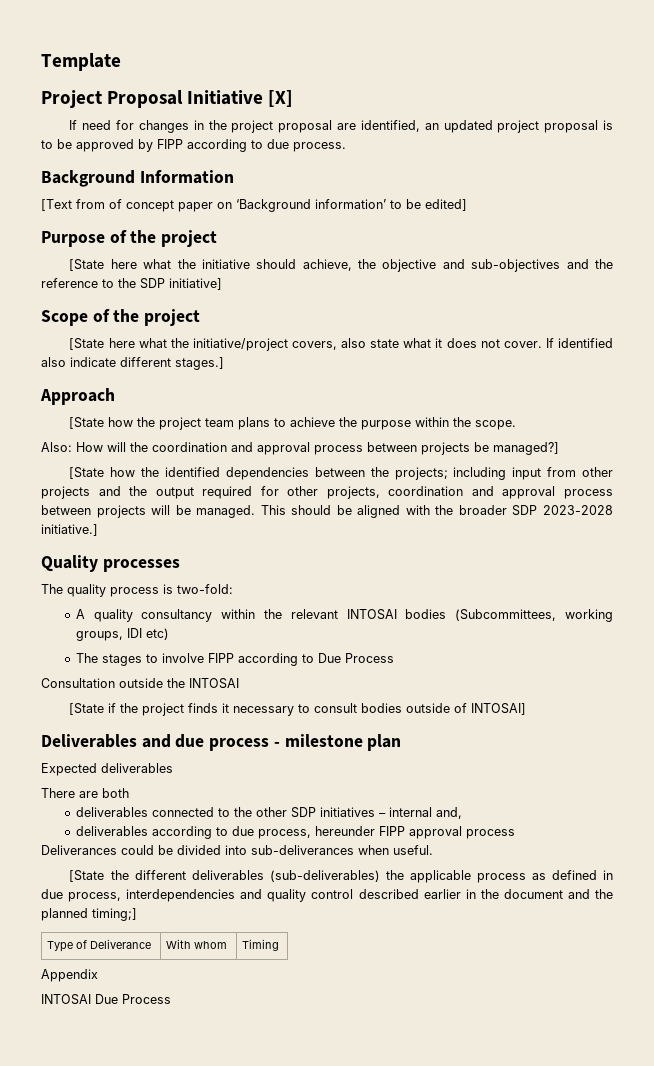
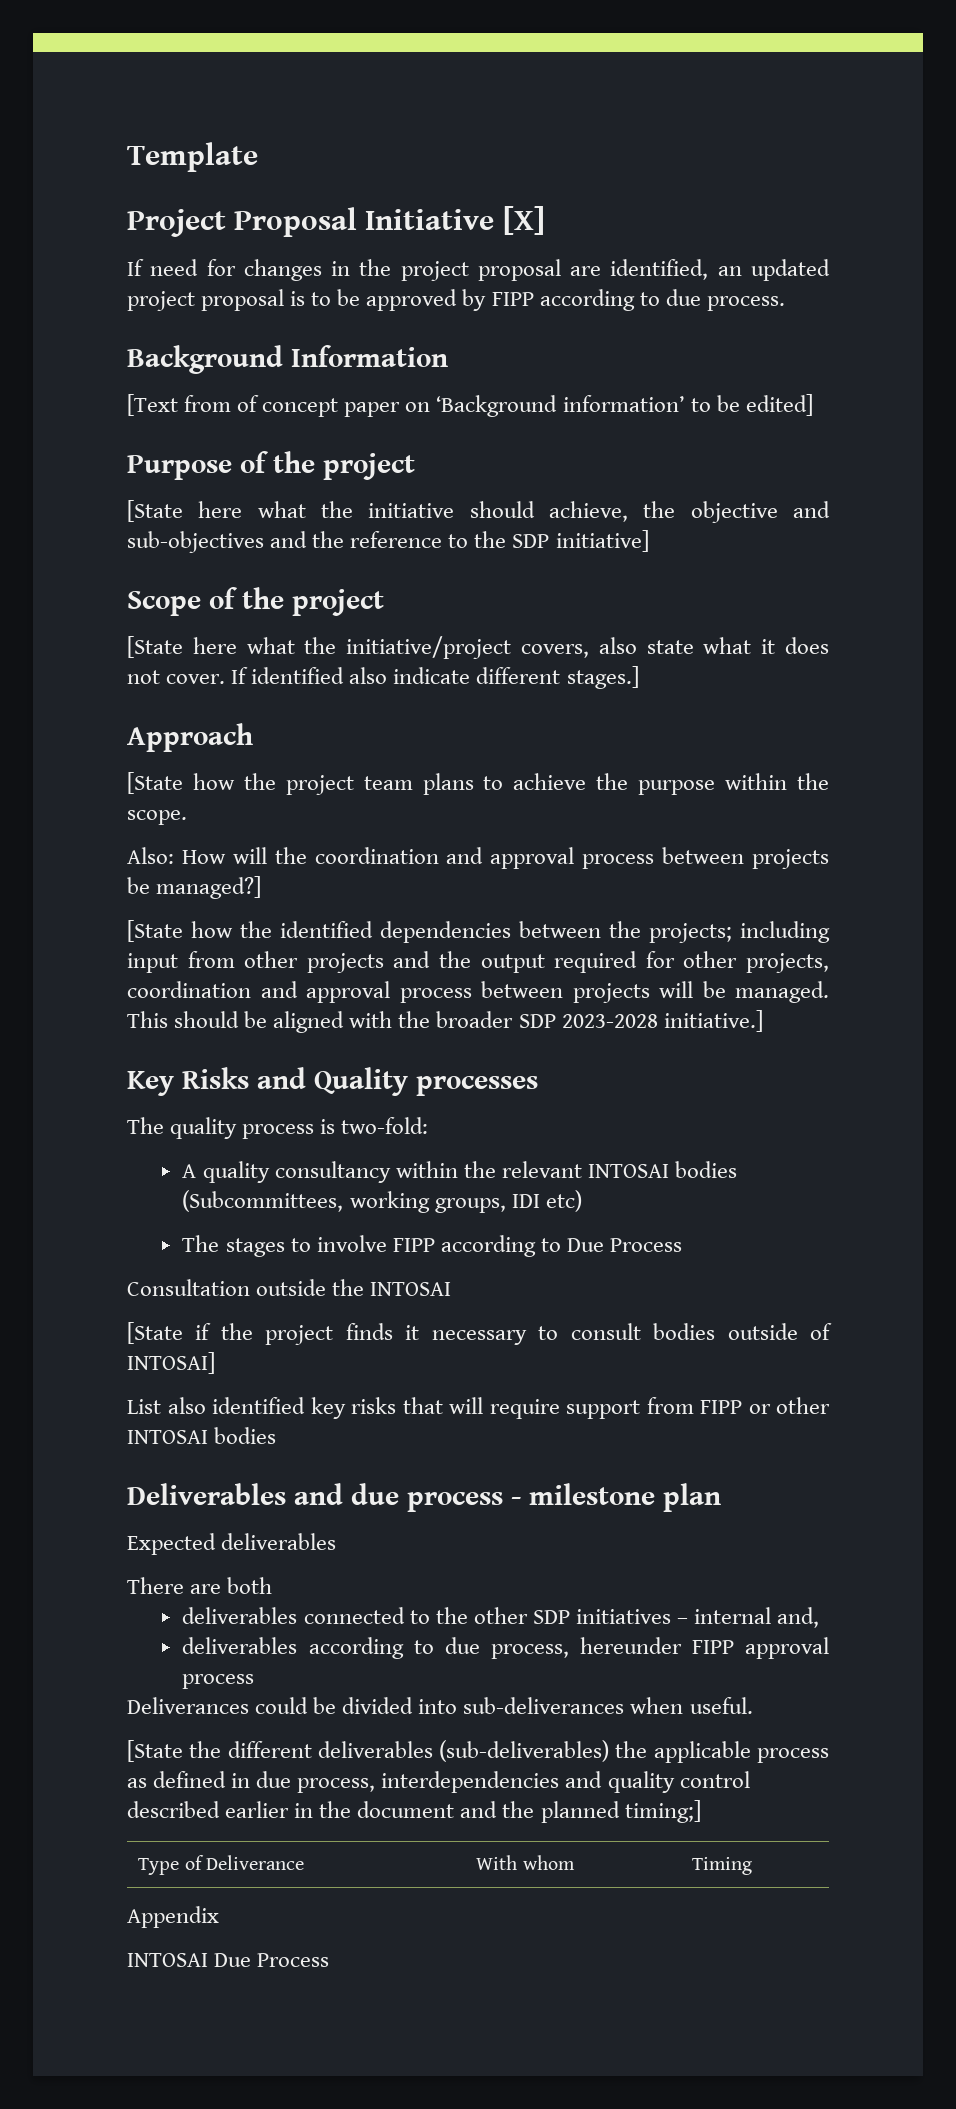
- Quality processes
+ Key Risks and Quality processes
+ List also identified key risks that will require support from FIPP or other INTOSAI bodies

